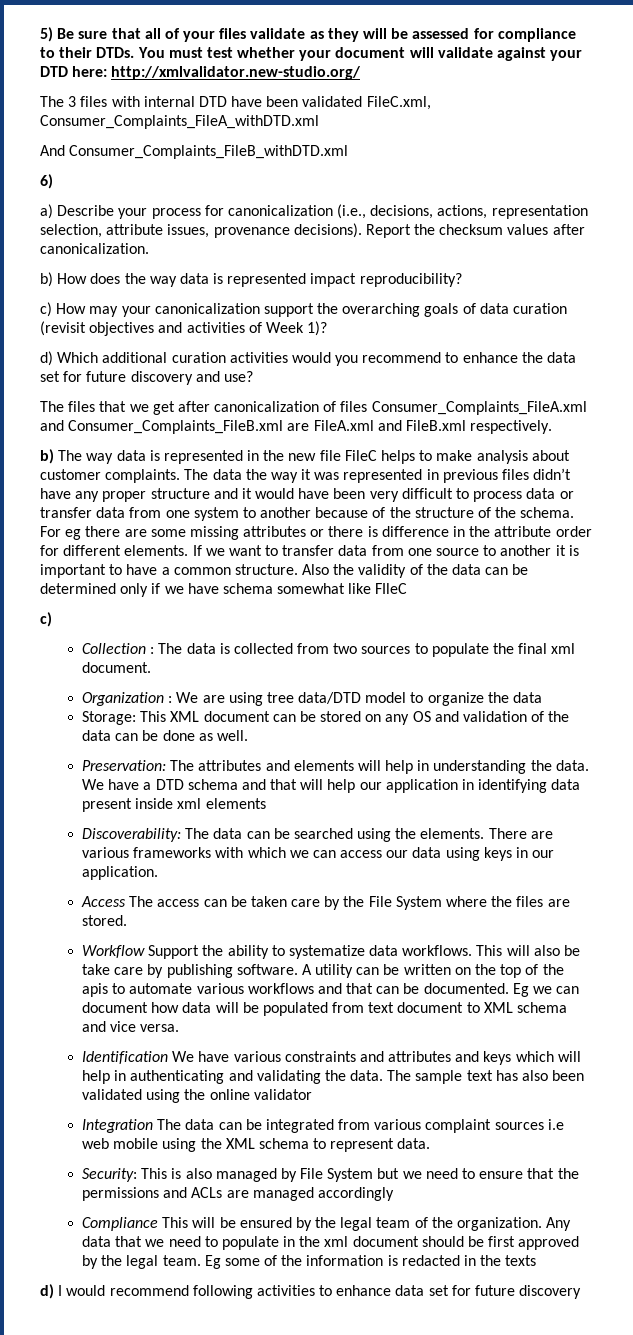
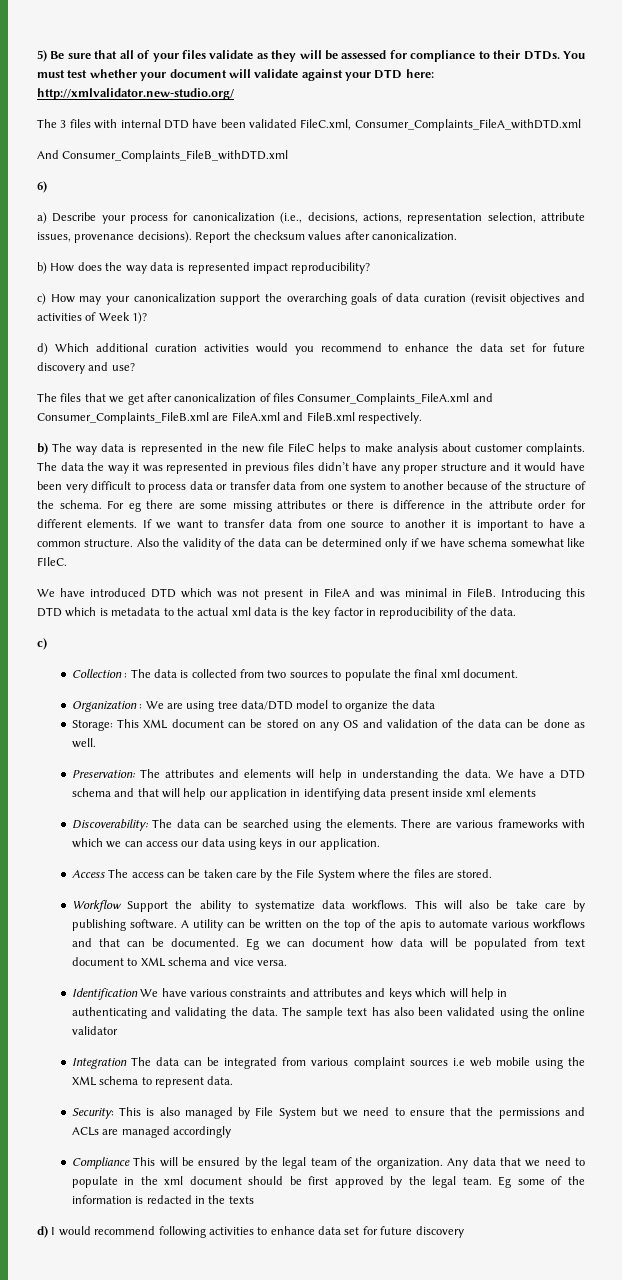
- Also the validity of the data can be determined only if we have schema somewhat like FIleC
+ Also the validity of the data can be determined only if we have schema somewhat like FIleC.
+ We have introduced DTD which was not present in FileA and was minimal in FileB. Introducing this DTD which is metadata to the actual xml data is the key factor in reproducibility of the data.

